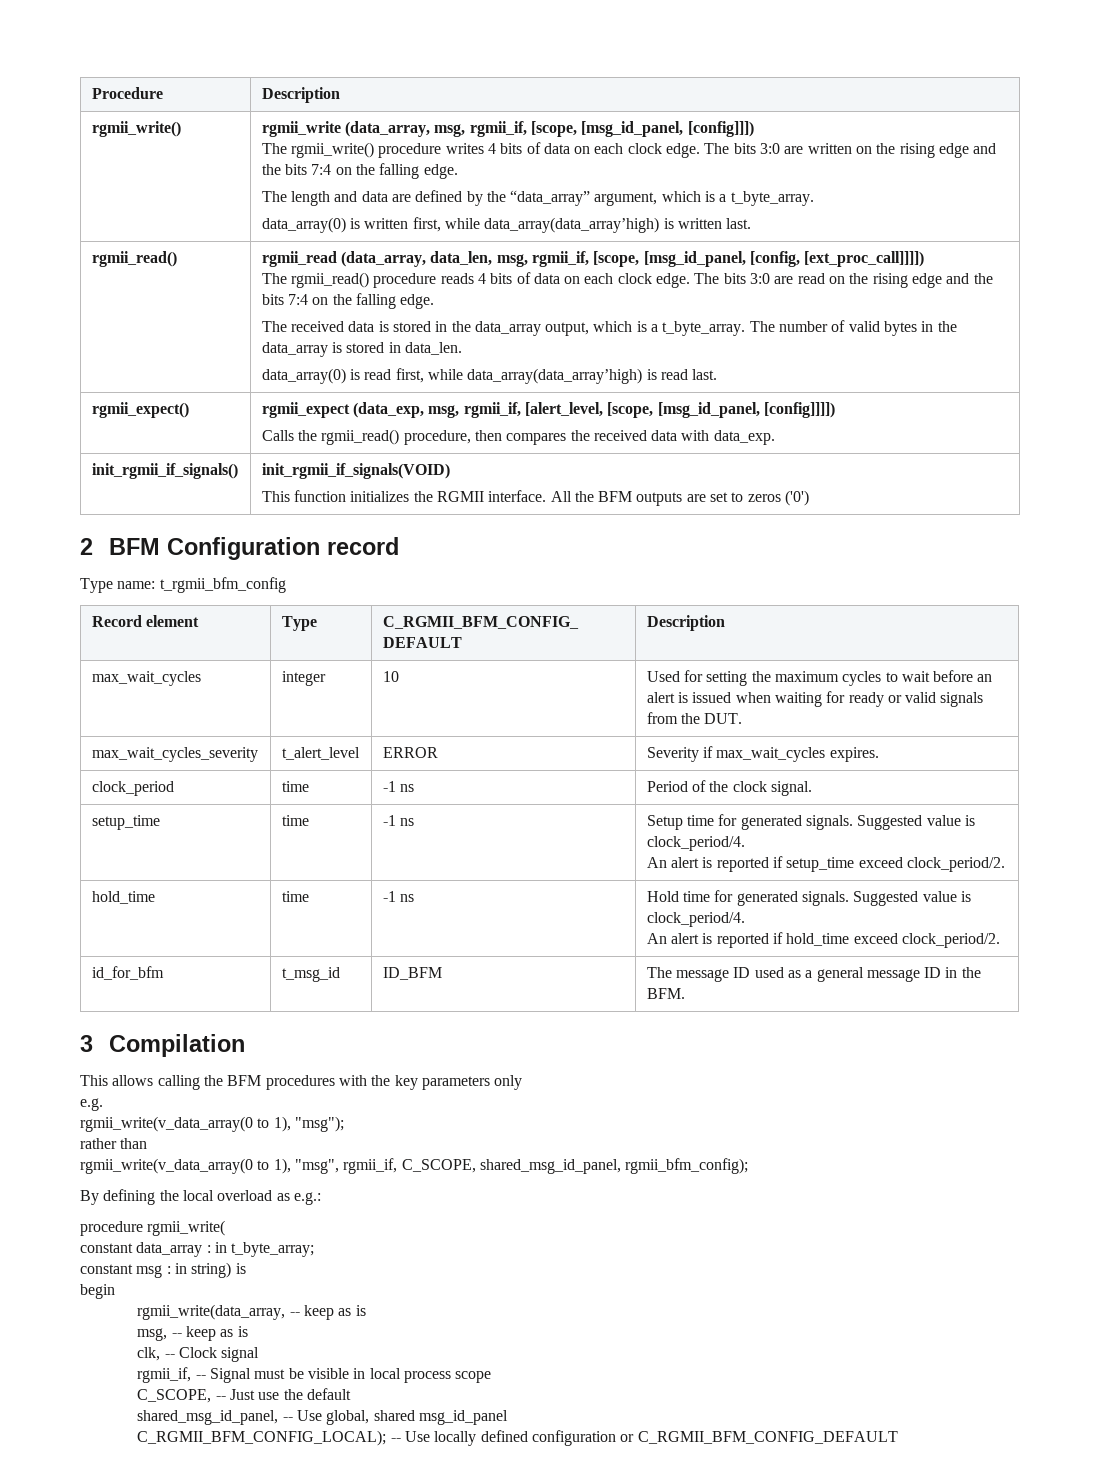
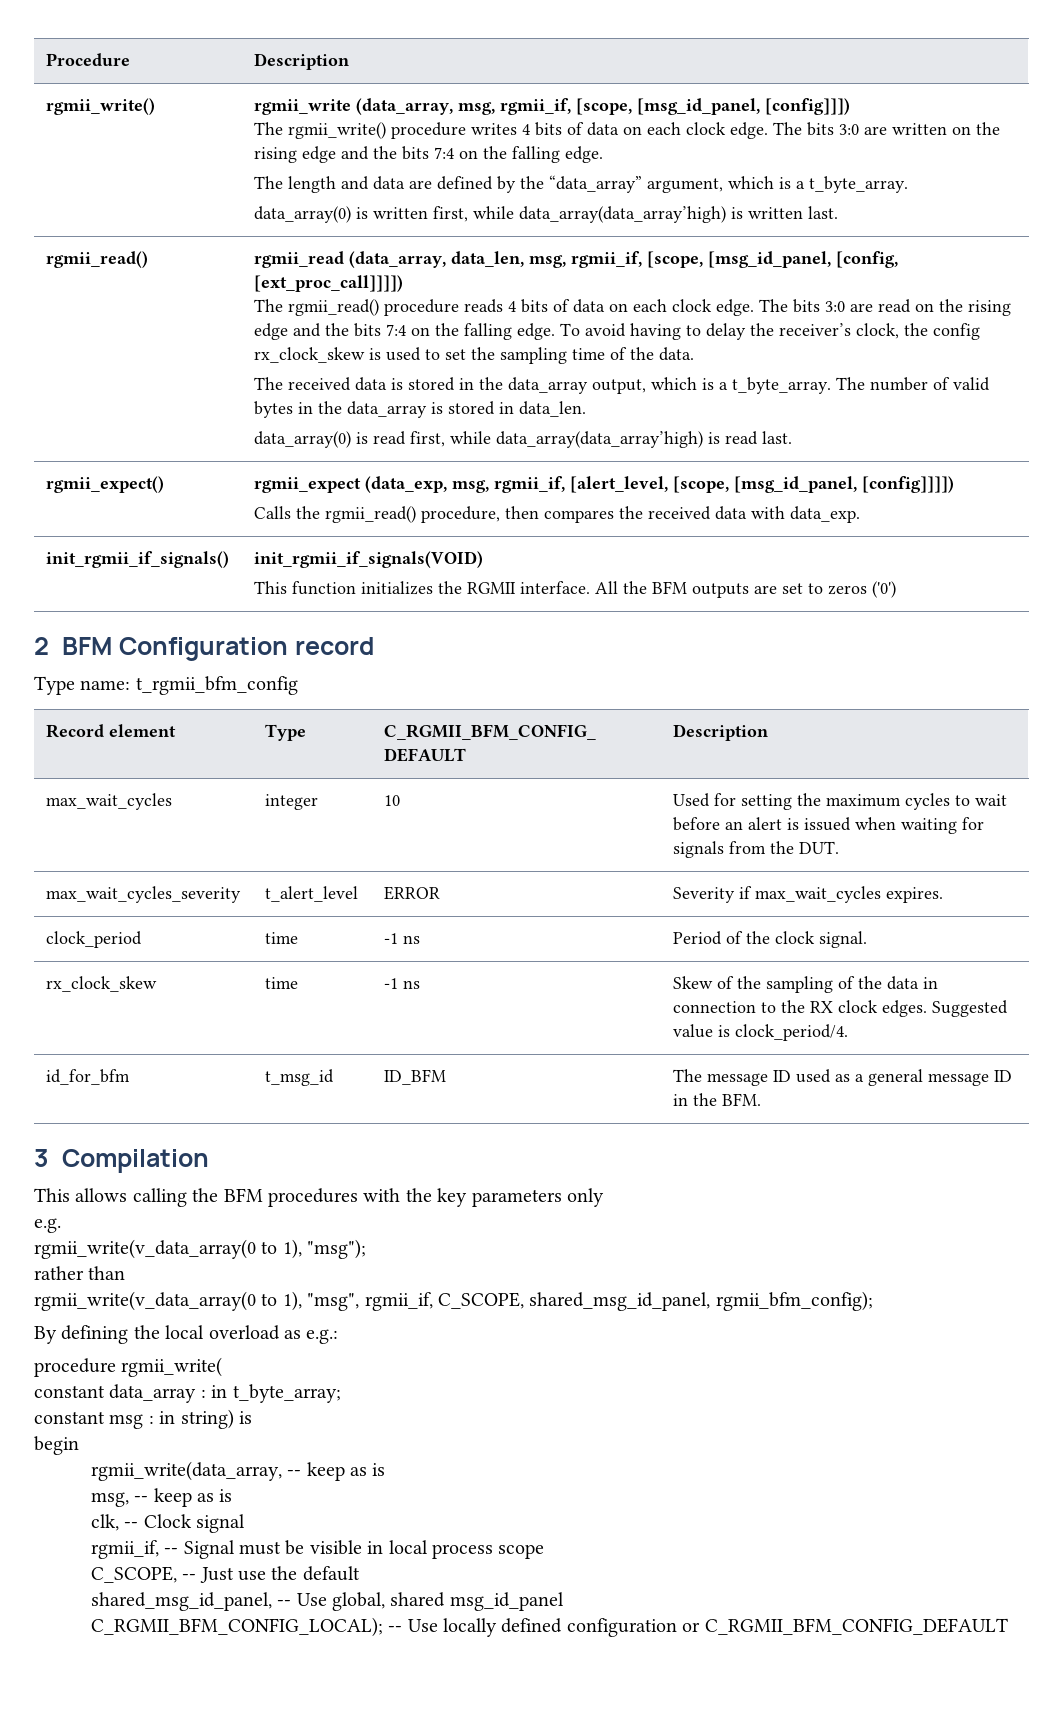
+ To avoid having to delay the receiver’s clock, the config rx_clock_skew is used to set the sampling time of the data.
- max_wait_cycles | integer | 10 | Used for setting the maximum cycles to wait before an alert is issued when waiting for ready or valid signals from the DUT.
+ max_wait_cycles | integer | 10 | Used for setting the maximum cycles to wait before an alert is issued when waiting for signals from the DUT.
- setup_time | time | -1 ns | Setup time for generated signals. Suggested value is clock_period/4.
- An alert is reported if setup_time exceed clock_period/2.
- hold_time | time | -1 ns | Hold time for generated signals. Suggested value is clock_period/4.
- An alert is reported if hold_time exceed clock_period/2.
+ rx_clock_skew | time | -1 ns | Skew of the sampling of the data in connection to the RX clock edges. Suggested value is clock_period/4.

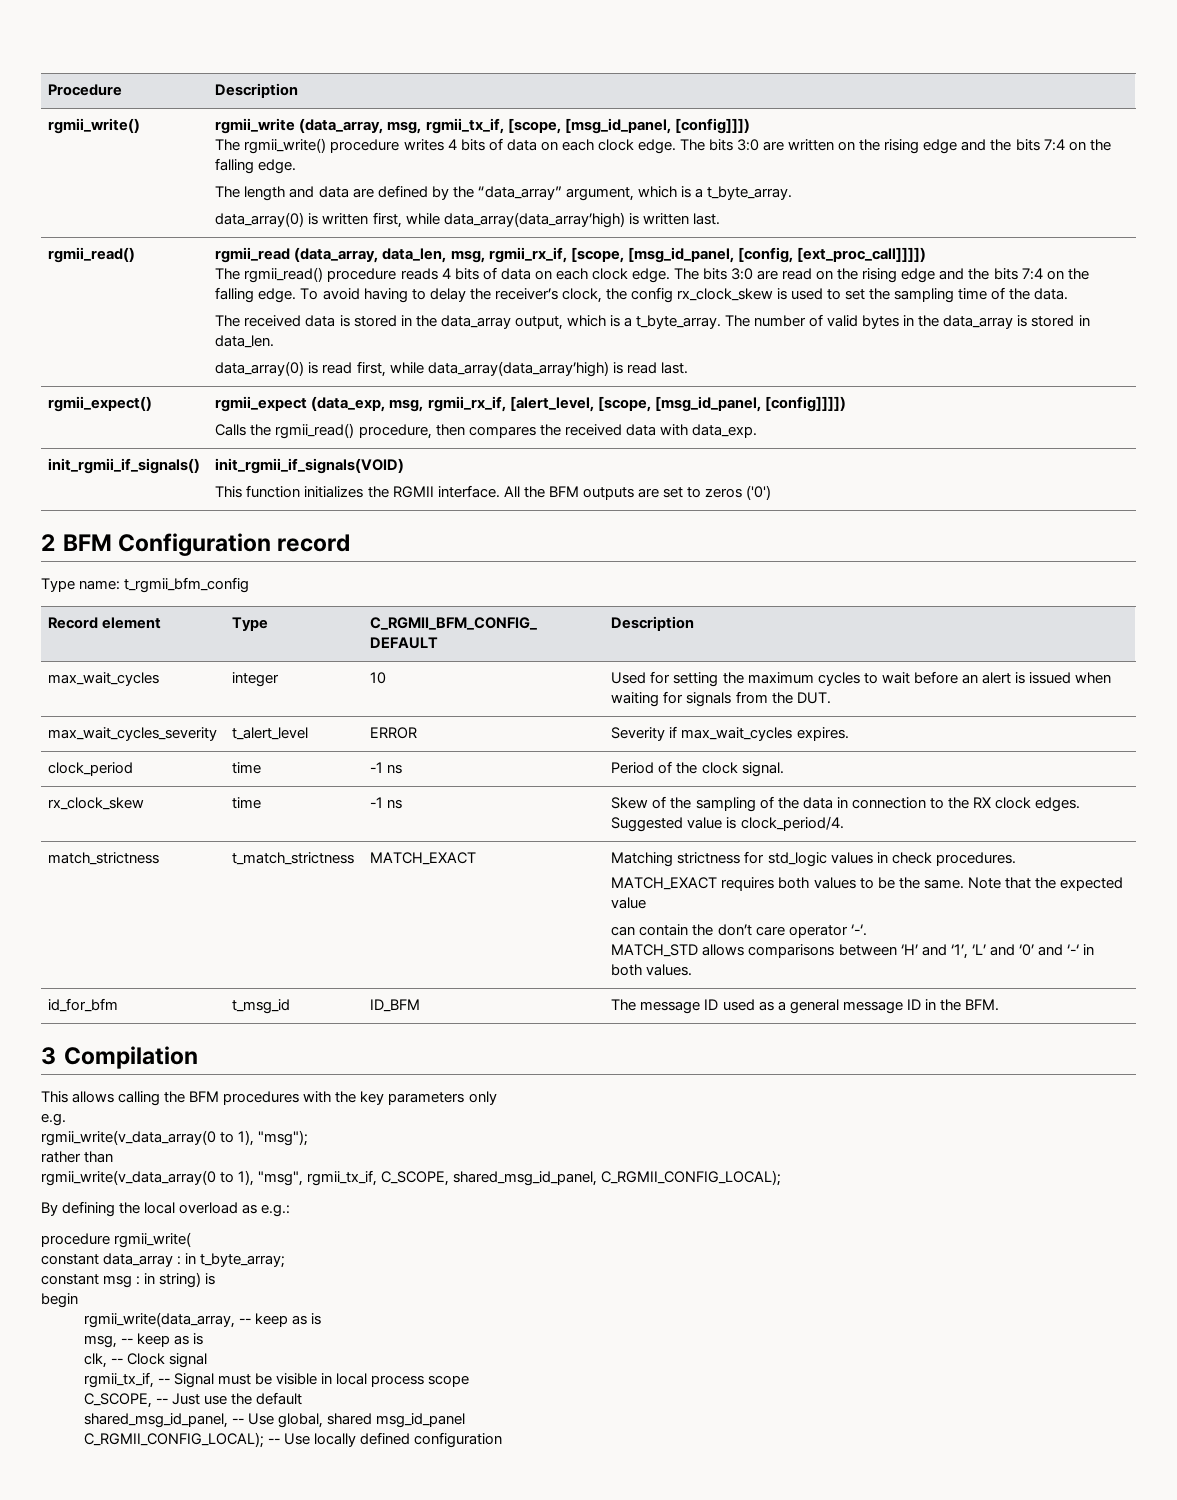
- rgmii_write (data_array, msg, rgmii_if, [scope, [msg_id_panel, [config]]])
+ rgmii_write (data_array, msg, rgmii_tx_if, [scope, [msg_id_panel, [config]]])
- rgmii_read (data_array, data_len, msg, rgmii_if, [scope, [msg_id_panel, [config, [ext_proc_call]]]])
+ rgmii_read (data_array, data_len, msg, rgmii_rx_if, [scope, [msg_id_panel, [config, [ext_proc_call]]]])
- rgmii_expect() | rgmii_expect (data_exp, msg, rgmii_if, [alert_level, [scope, [msg_id_panel, [config]]]])
+ rgmii_expect() | rgmii_expect (data_exp, msg, rgmii_rx_if, [alert_level, [scope, [msg_id_panel, [config]]]])
+ match_strictness | t_match_strictness | MATCH_EXACT | Matching strictness for std_logic values in check procedures.
+ MATCH_EXACT requires both values to be the same. Note that the expected value
+ can contain the don’t care operator ‘-‘.
+ MATCH_STD allows comparisons between ‘H’ and ‘1’, ‘L’ and ‘0’ and ‘-‘ in both values.
- rgmii_write(v_data_array(0 to 1), "msg", rgmii_if, C_SCOPE, shared_msg_id_panel, rgmii_bfm_config);
+ rgmii_write(v_data_array(0 to 1), "msg", rgmii_tx_if, C_SCOPE, shared_msg_id_panel, C_RGMII_CONFIG_LOCAL);
- rgmii_if, -- Signal must be visible in local process scope
+ rgmii_tx_if, -- Signal must be visible in local process scope
- C_RGMII_BFM_CONFIG_LOCAL); -- Use locally defined configuration or C_RGMII_BFM_CONFIG_DEFAULT
+ C_RGMII_CONFIG_LOCAL); -- Use locally defined configuration

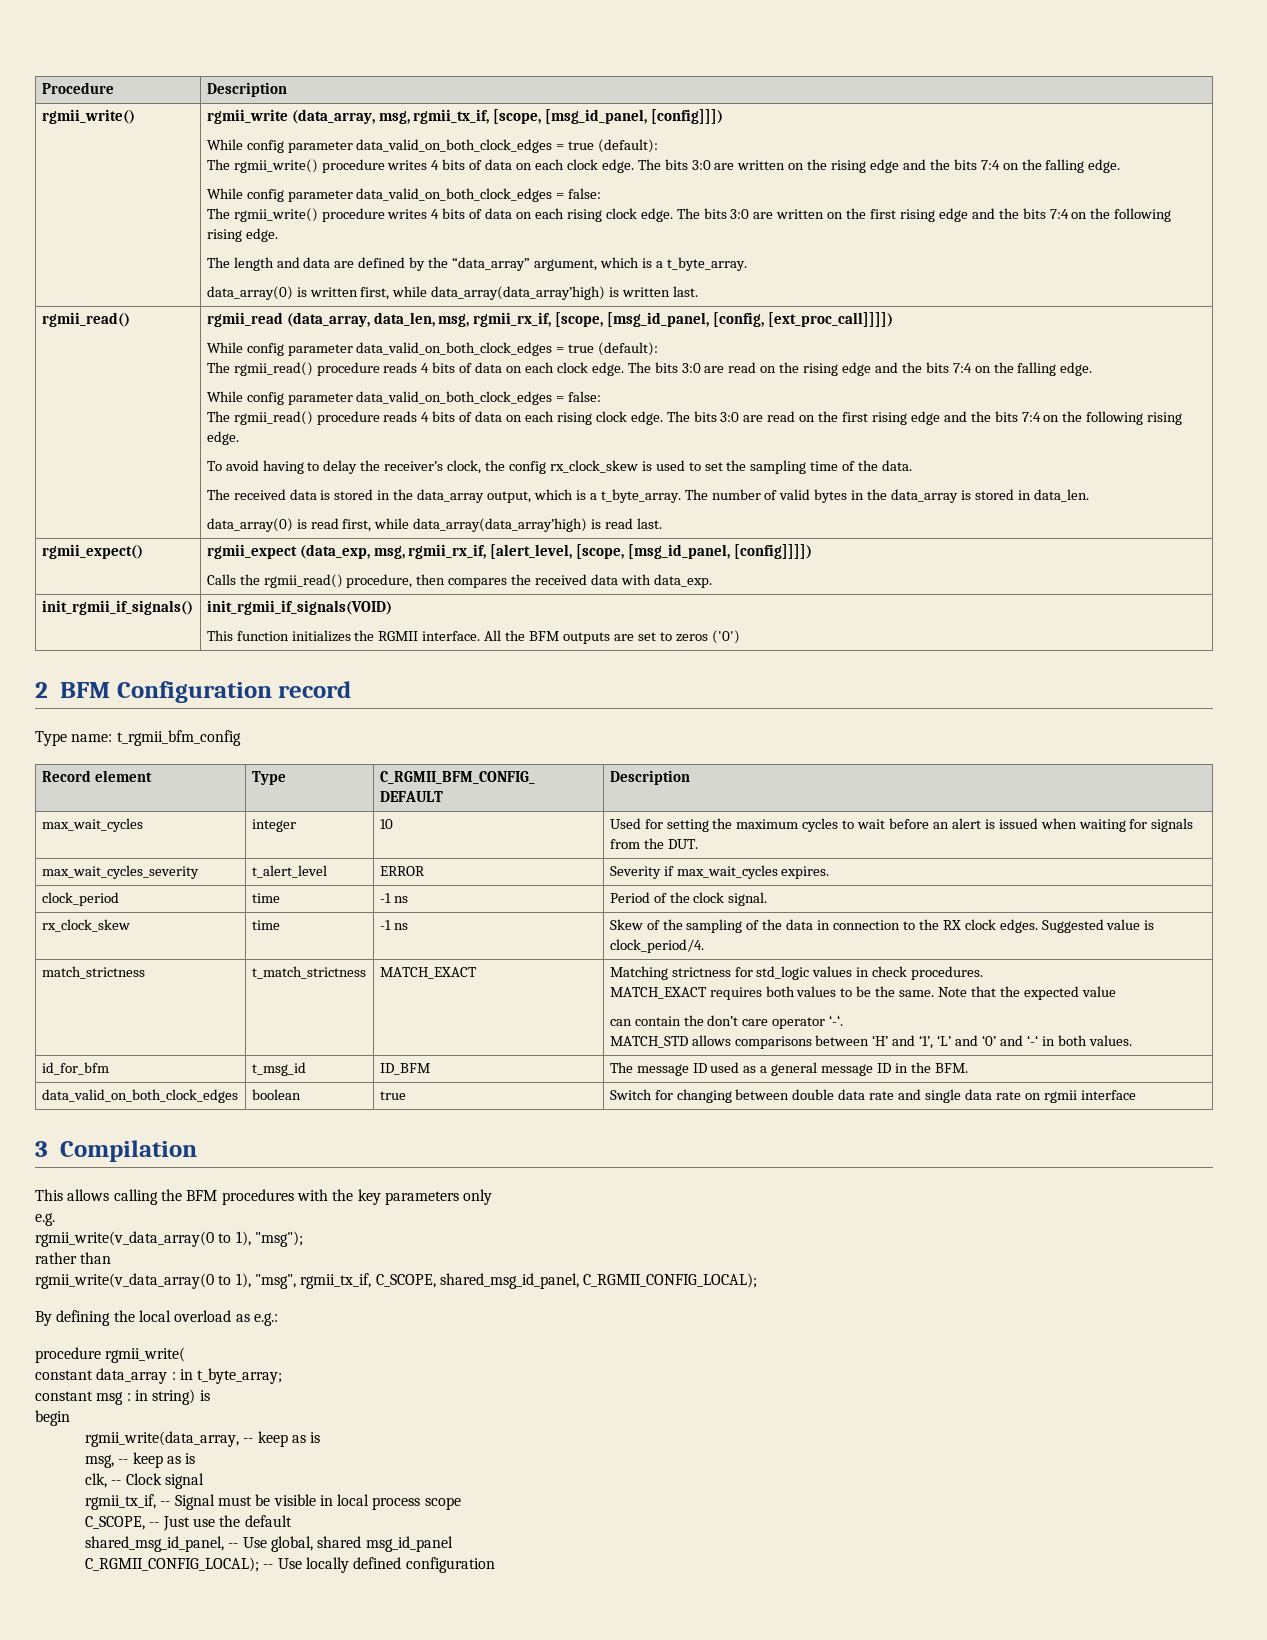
  rgmii_write (data_array, msg, rgmii_tx_if, [scope, [msg_id_panel, [config]]])
+ While config parameter data_valid_on_both_clock_edges = true (default):
  The bits 3:0 are written on the rising edge and the bits 7:4 on the falling edge.
+ While config parameter data_valid_on_both_clock_edges = false:
+ The rgmii_write() procedure writes 4 bits of data on each rising clock edge. The bits 3:0 are written on the first rising edge and the bits 7:4 on the following rising edge.
  rgmii_read (data_array, data_len, msg, rgmii_rx_if, [scope, [msg_id_panel, [config, [ext_proc_call]]]])
+ While config parameter data_valid_on_both_clock_edges = true (default):
- The bits 3:0 are read on the rising edge and the bits 7:4 on the falling edge. To avoid having to delay the receiver’s clock, the config rx_clock_skew is used to set the sampling time of the data.
+ The bits 3:0 are read on the rising edge and the bits 7:4 on the falling edge.
+ While config parameter data_valid_on_both_clock_edges = false:
+ The rgmii_read() procedure reads 4 bits of data on each rising clock edge. The bits 3:0 are read on the first rising edge and the bits 7:4 on the following rising edge.
+ To avoid having to delay the receiver’s clock, the config rx_clock_skew is used to set the sampling time of the data.
+ data_valid_on_both_clock_edges | boolean | true | Switch for changing between double data rate and single data rate on rgmii interface

